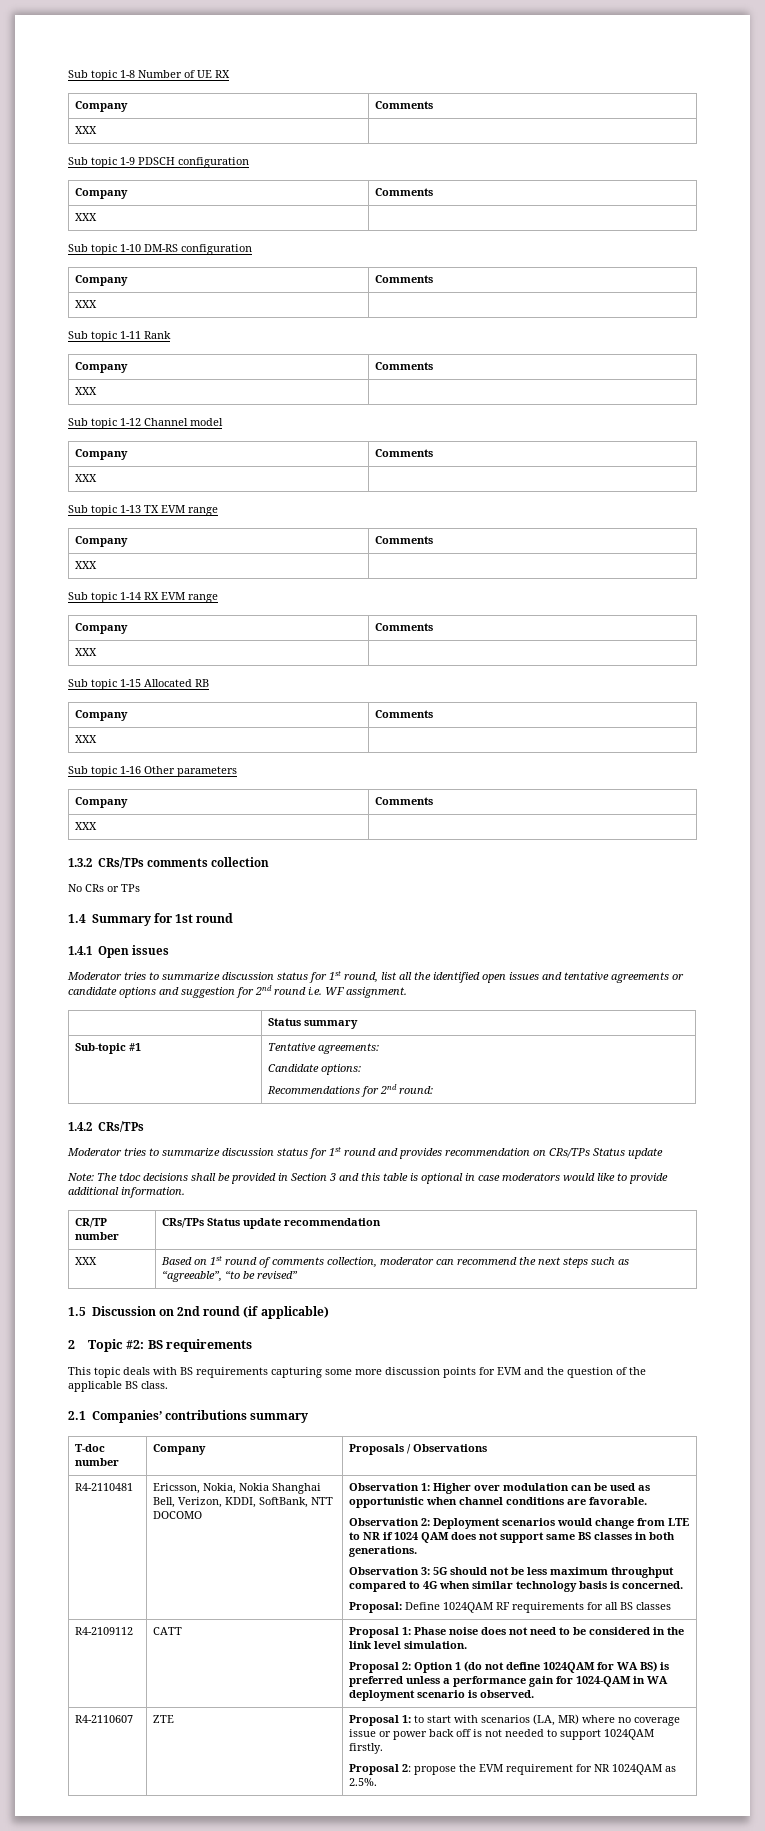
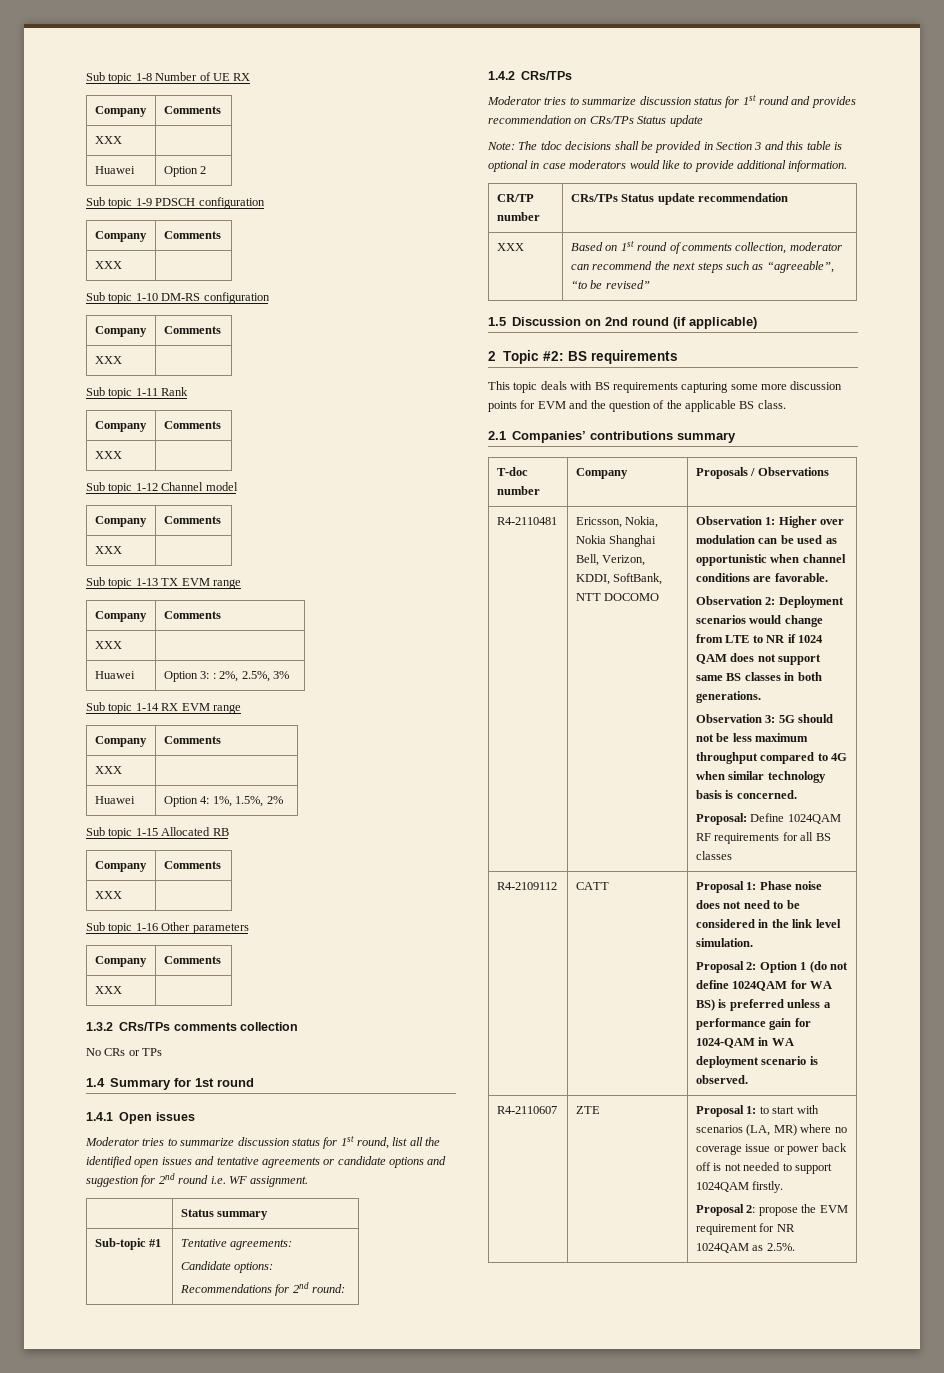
+ Huawei | Option 2
+ Huawei | Option 3: : 2%, 2.5%, 3%
+ Huawei | Option 4: 1%, 1.5%, 2%

